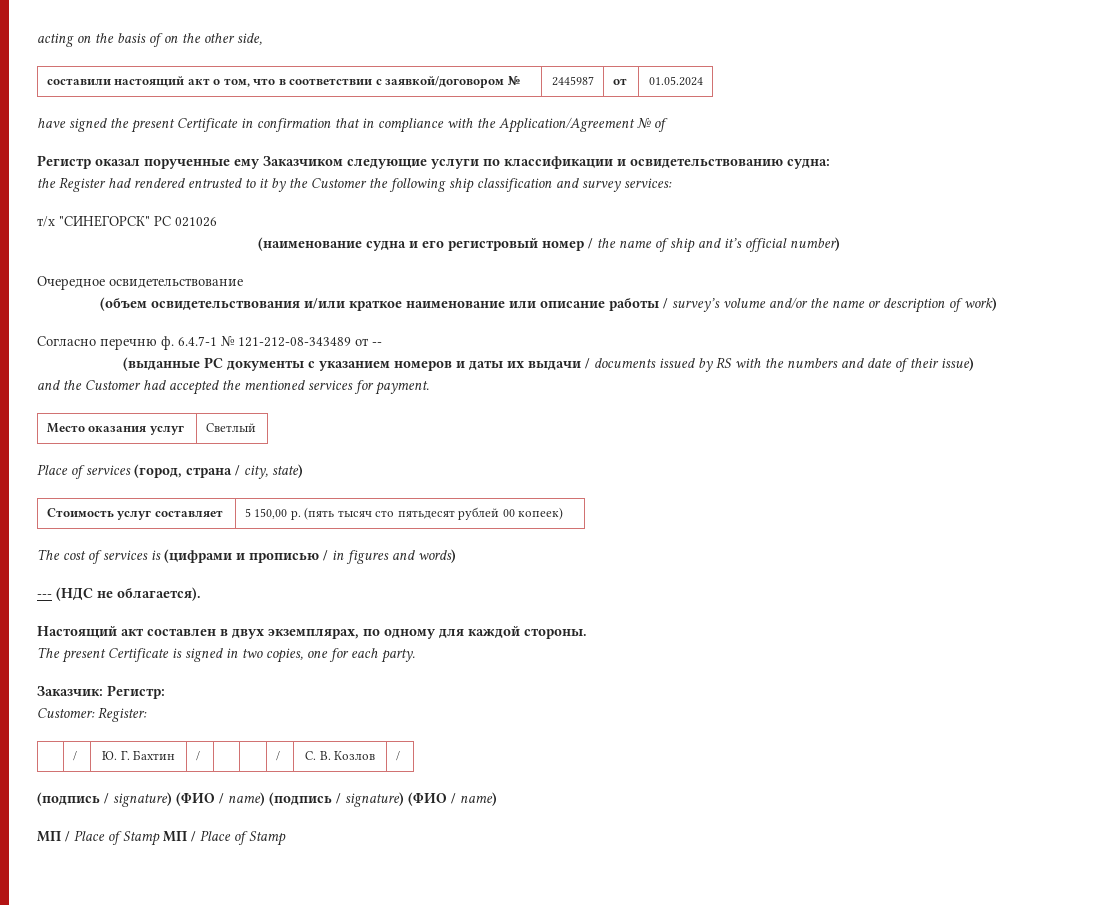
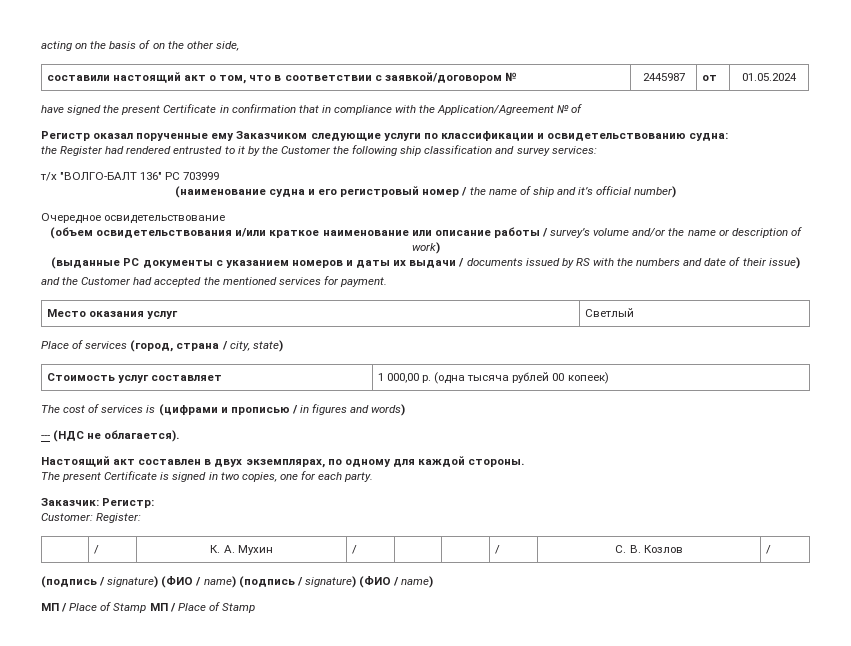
- т/х "СИНЕГОРСК" РС 021026
+ т/х "ВОЛГО-БАЛТ 136" РС 703999
- Согласно перечню ф. 6.4.7-1 № 121-212-08-343489 от --
- Стоимость услуг составляет | 5 150,00 p. (пять тысяч сто пятьдесят рублей 00 копеек)
+ Стоимость услуг составляет | 1 000,00 p. (одна тысяча рублей 00 копеек)
- | / | Ю. Г. Бахтин | / | | | / | С. В. Козлов | /
+ | / | К. А. Мухин | / | | | / | С. В. Козлов | /

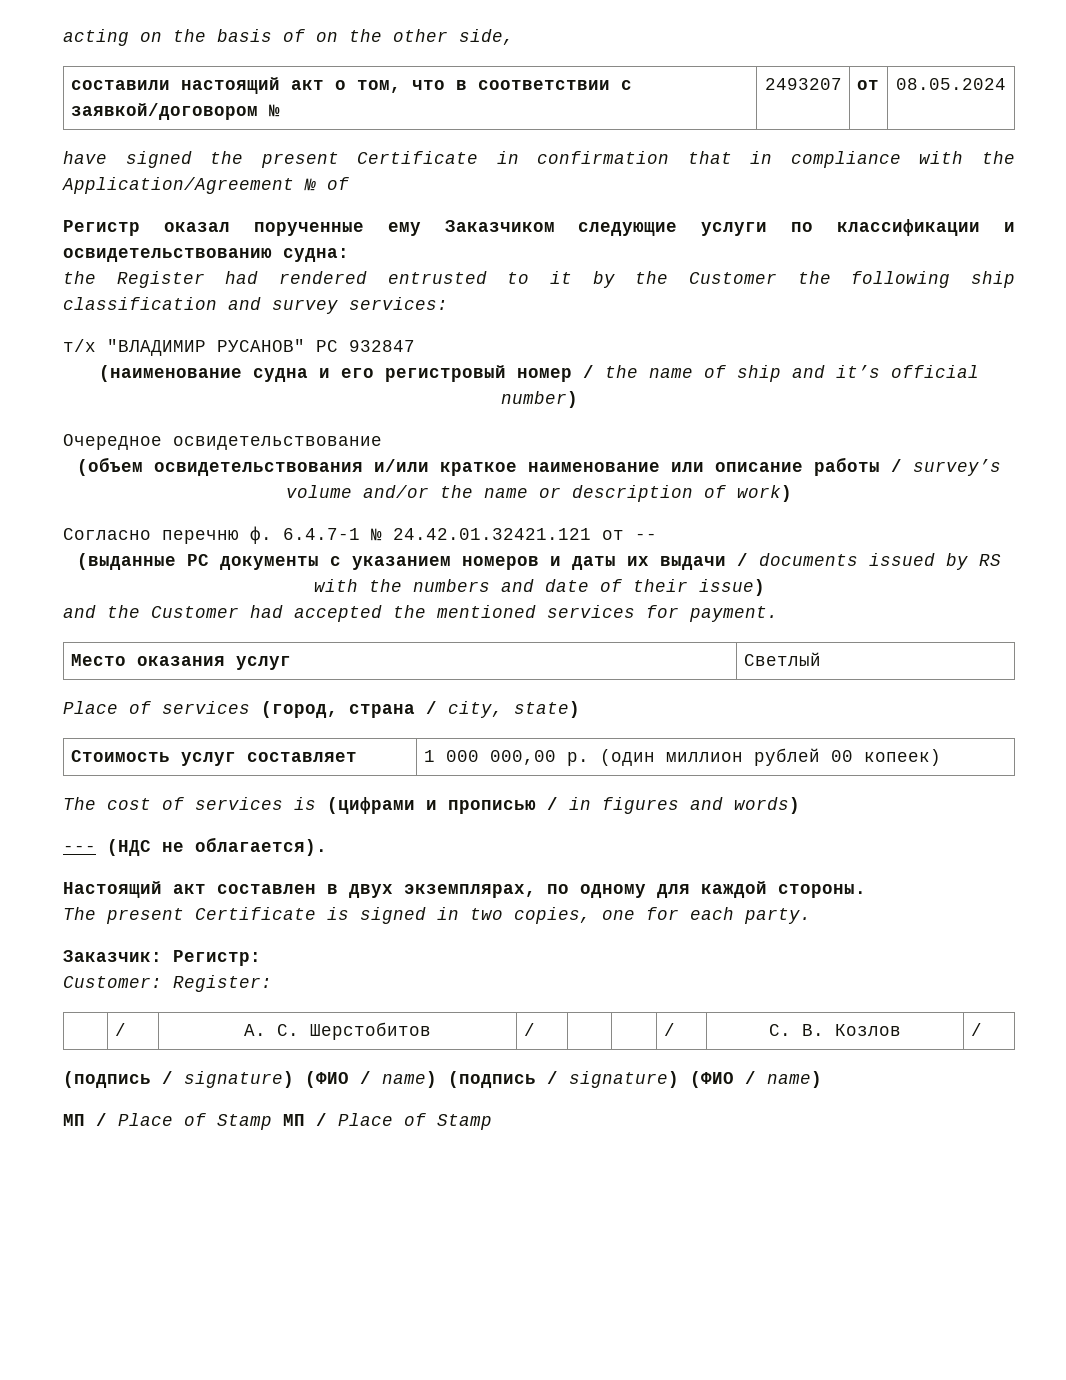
- составили настоящий акт о том, что в соответствии с заявкой/договором № | 2445987 | от | 01.05.2024
+ составили настоящий акт о том, что в соответствии с заявкой/договором № | 2493207 | от | 08.05.2024
- т/х "ВОЛГО-БАЛТ 136" РС 703999
+ т/х "ВЛАДИМИР РУСАНОВ" РС 932847
+ Согласно перечню ф. 6.4.7-1 № 24.42.01.32421.121 от --
- Стоимость услуг составляет | 1 000,00 p. (одна тысяча рублей 00 копеек)
+ Стоимость услуг составляет | 1 000 000,00 p. (один миллион рублей 00 копеек)
- | / | К. А. Мухин | / | | | / | С. В. Козлов | /
+ | / | А. С. Шерстобитов | / | | | / | С. В. Козлов | /

